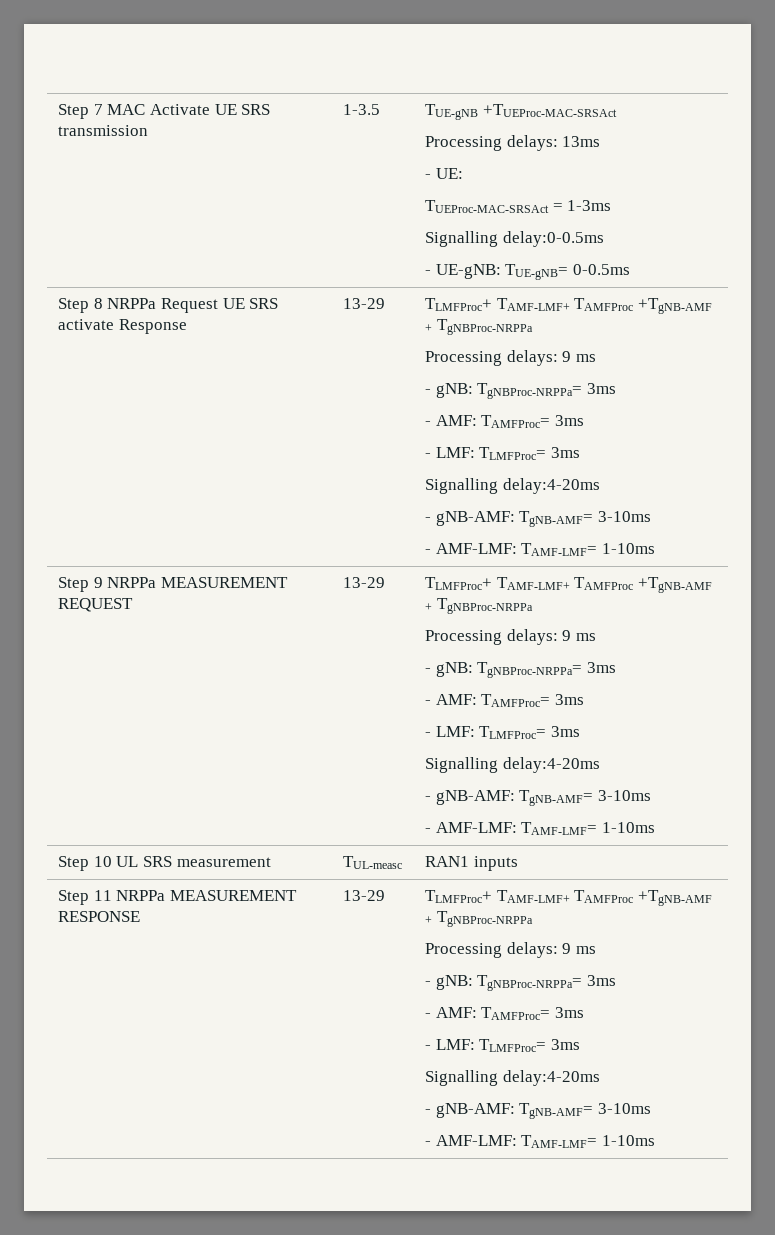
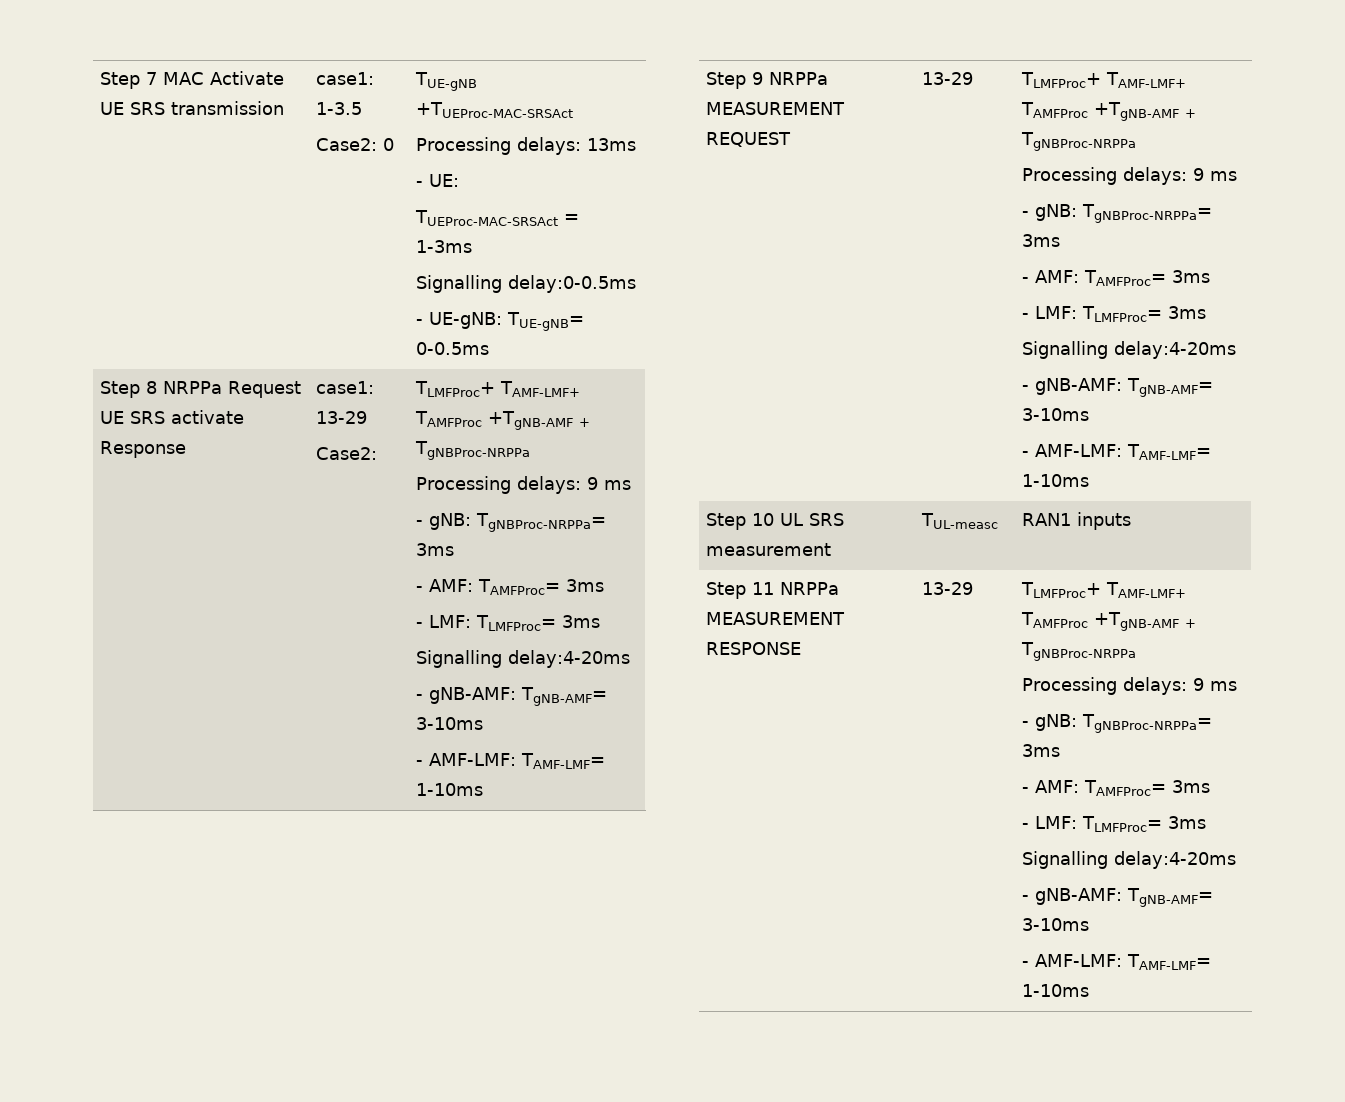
- Step 7 MAC Activate UE SRS transmission | 1-3.5 | TUE-gNB +TUEProc-MAC-SRSAct
+ Step 7 MAC Activate UE SRS transmission | case1: 1-3.5
+ Case2: 0 | TUE-gNB +TUEProc-MAC-SRSAct
- Step 8 NRPPa Request UE SRS activate Response | 13-29
+ Step 8 NRPPa Request UE SRS activate Response | case1: 13-29
+ Case2:

